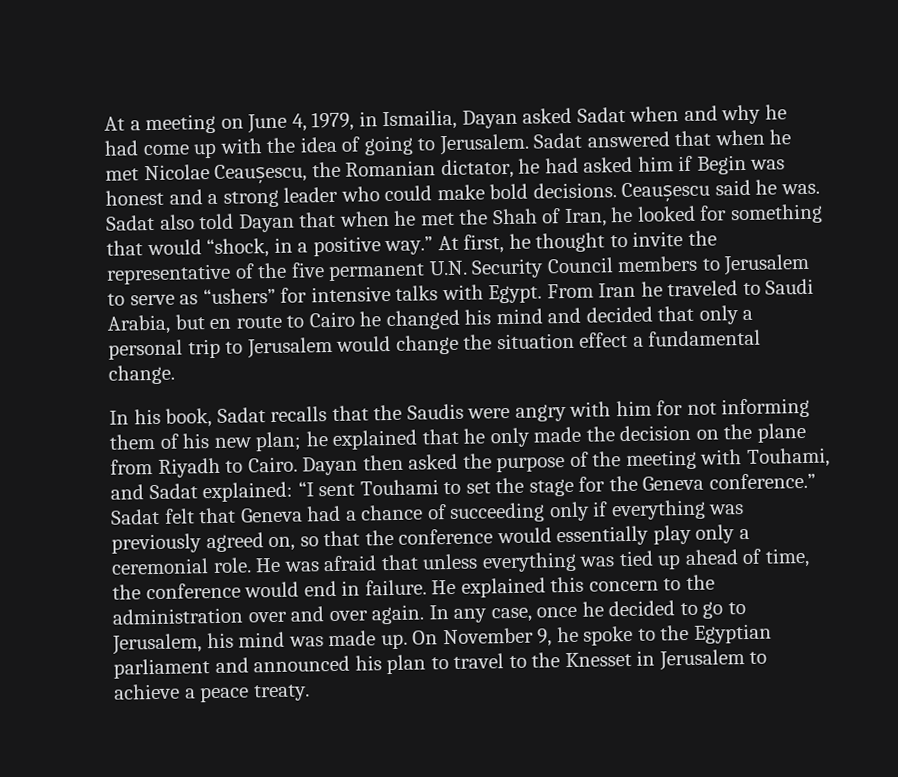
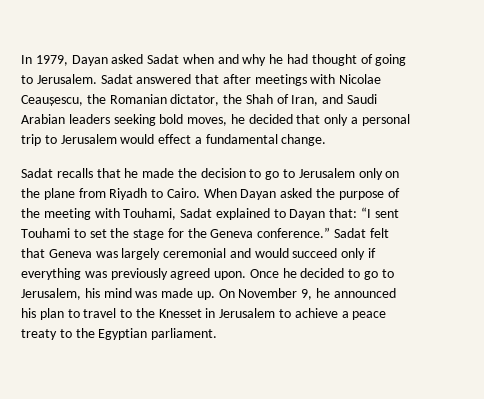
- At a meeting on June 4, 1979, in Ismailia, Dayan asked Sadat when and why he had come up with the idea of going to Jerusalem.
+ In 1979, Dayan asked Sadat when and why he had thought of going to Jerusalem.
- Sadat answered that when he met Nicolae Ceaușescu, the Romanian dictator, he had asked him if Begin was honest and a strong leader who could make bold decisions. Ceaușescu said he was. Sadat also told Dayan that when he met the Shah of Iran, he looked for something that would “shock, in a positive way.” At first, he thought to invite the representative of the five permanent U.N. Security Council members to Jerusalem to serve as “ushers” for intensive talks with Egypt. From Iran he traveled to Saudi Arabia, but en route to Cairo he changed his mind and decided that only a personal trip to Jerusalem would change the situation effect a fundamental change.
+ Sadat answered that after meetings with Nicolae Ceaușescu, the Romanian dictator, the Shah of Iran, and Saudi Arabian leaders seeking bold moves, he decided that only a personal trip to Jerusalem would effect a fundamental change.
- In his book, Sadat recalls that the Saudis were angry with him for not informing them of his new plan; he explained that he only made the decision on the plane from Riyadh to Cairo.
+ Sadat recalls that he made the decision to go to Jerusalem only on the plane from Riyadh to Cairo.
- Dayan then asked the purpose of the meeting with Touhami, and Sadat explained: “I sent Touhami to set the stage for the Geneva conference.”
+ When Dayan asked the purpose of the meeting with Touhami, Sadat explained to Dayan that: “I sent Touhami to set the stage for the Geneva conference.”
- Sadat felt that Geneva had a chance of succeeding only if everything was previously agreed on, so that the conference would essentially play only a ceremonial role. He was afraid that unless everything was tied up ahead of time, the conference would end in failure. He explained this concern to the administration over and over again. In any case, once he decided to go to Jerusalem, his mind was made up.
+ Sadat felt that Geneva was largely ceremonial and would succeed only if everything was previously agreed upon. Once he decided to go to Jerusalem, his mind was made up.
- On November 9, he spoke to the Egyptian parliament and announced his plan to travel to the Knesset in Jerusalem to achieve a peace treaty.
+ On November 9, he announced his plan to travel to the Knesset in Jerusalem to achieve a peace treaty to the Egyptian parliament.

